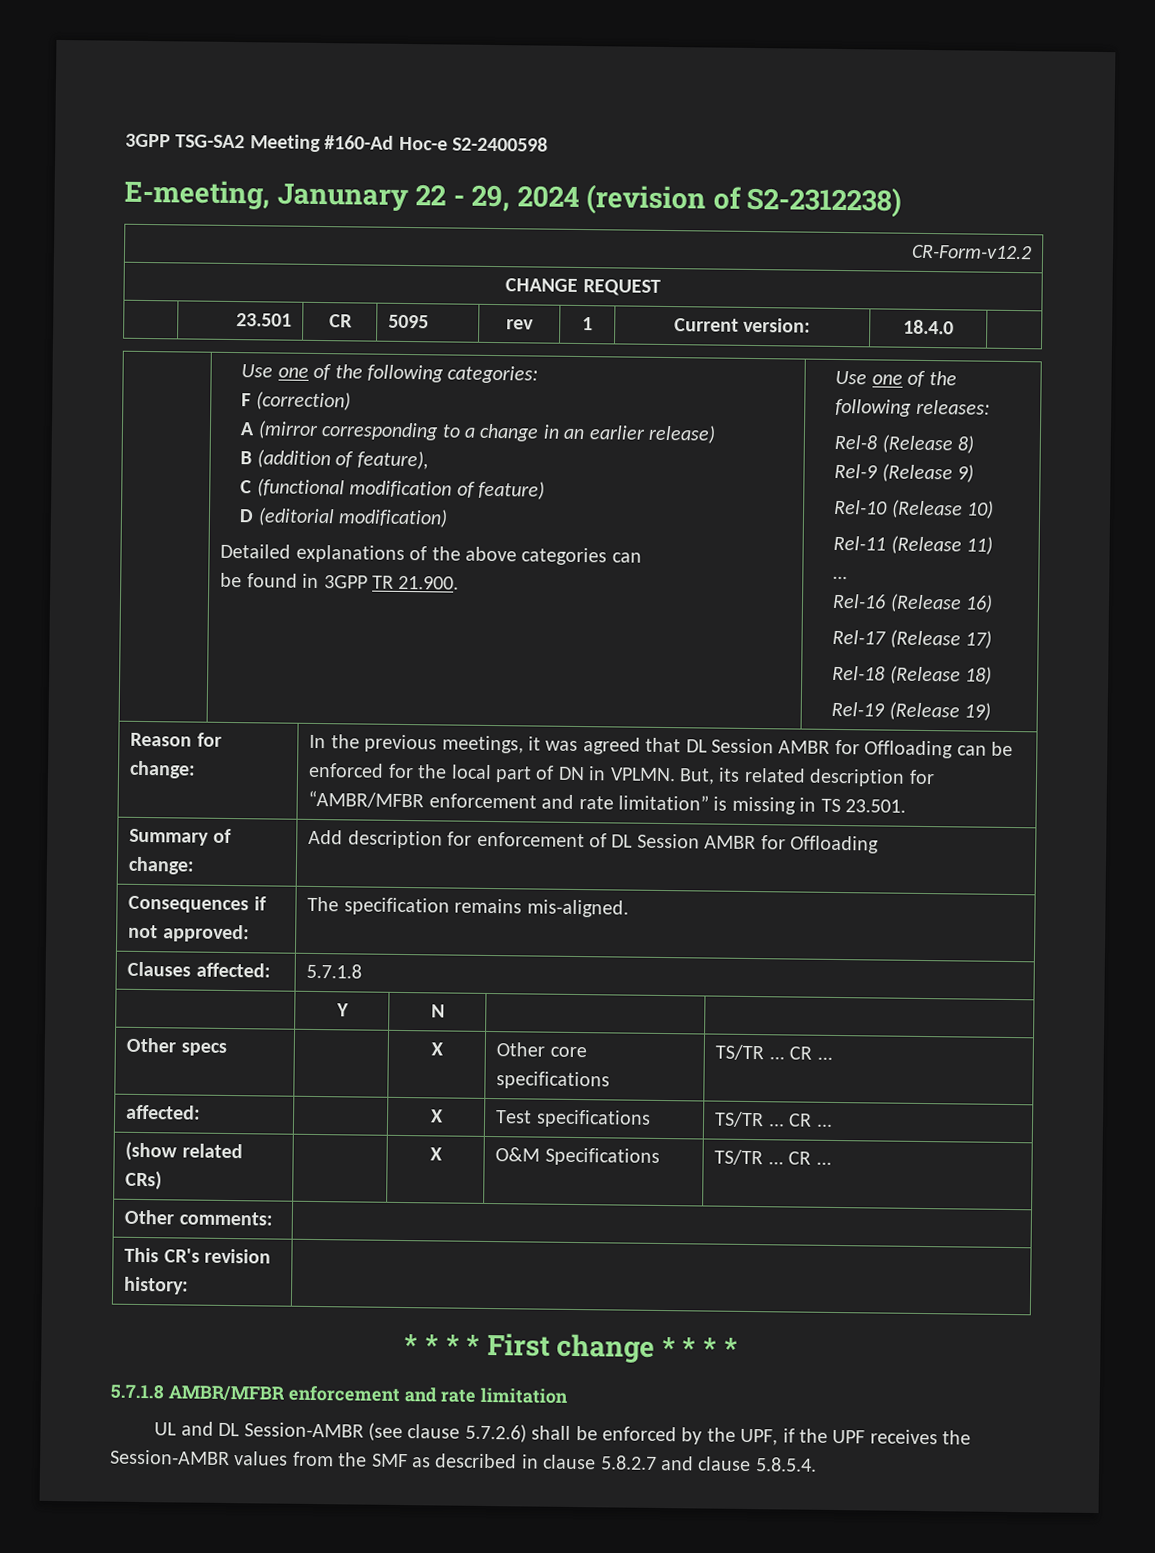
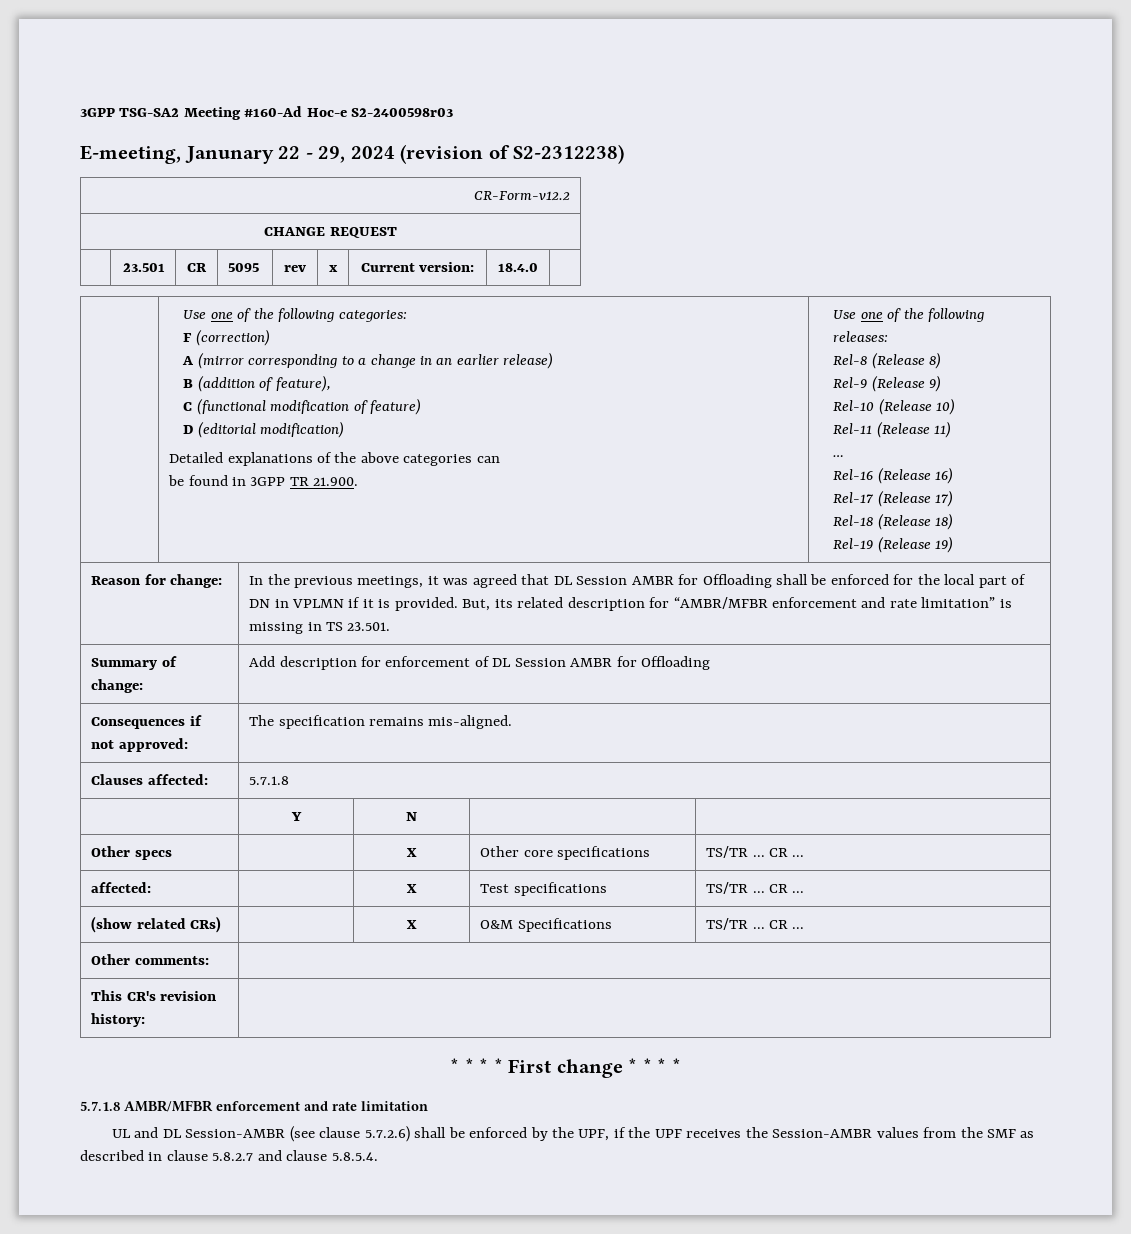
- 3GPP TSG-SA2 Meeting #160-Ad Hoc-e S2-2400598
+ 3GPP TSG-SA2 Meeting #160-Ad Hoc-e S2-2400598r03
- | 23.501 | CR | 5095 | rev | 1 | Current version: | 18.4.0 |
+ | 23.501 | CR | 5095 | rev | x | Current version: | 18.4.0 |
- In the previous meetings, it was agreed that DL Session AMBR for Offloading can be enforced for the local part of DN in VPLMN.
+ In the previous meetings, it was agreed that DL Session AMBR for Offloading shall be enforced for the local part of DN in VPLMN if it is provided.

